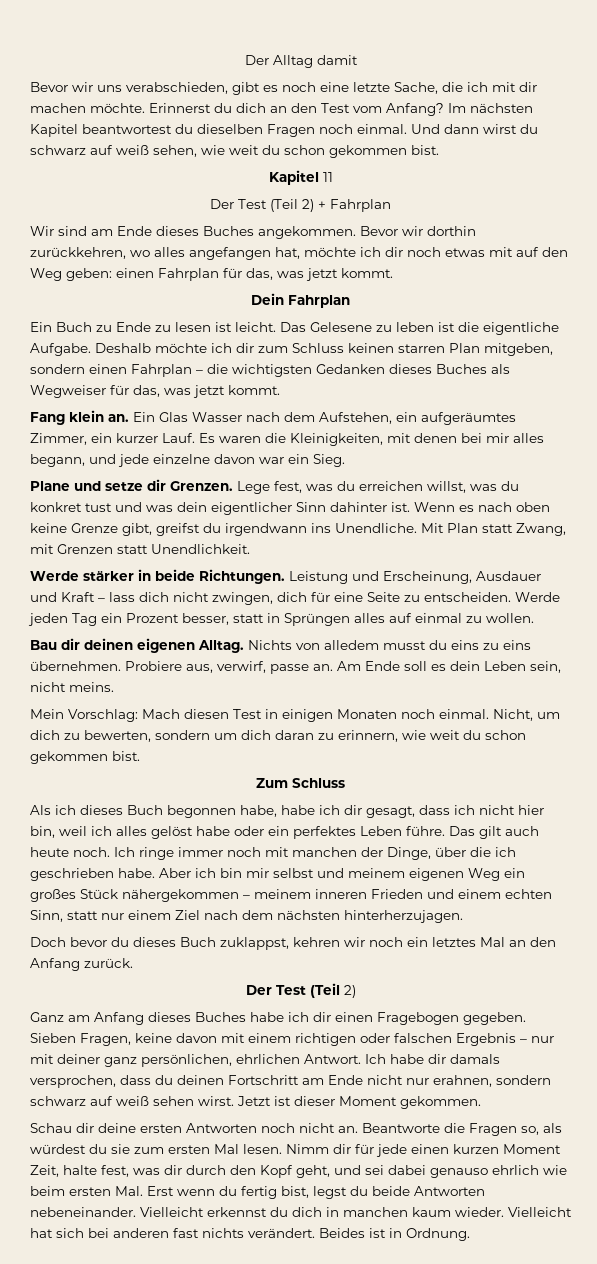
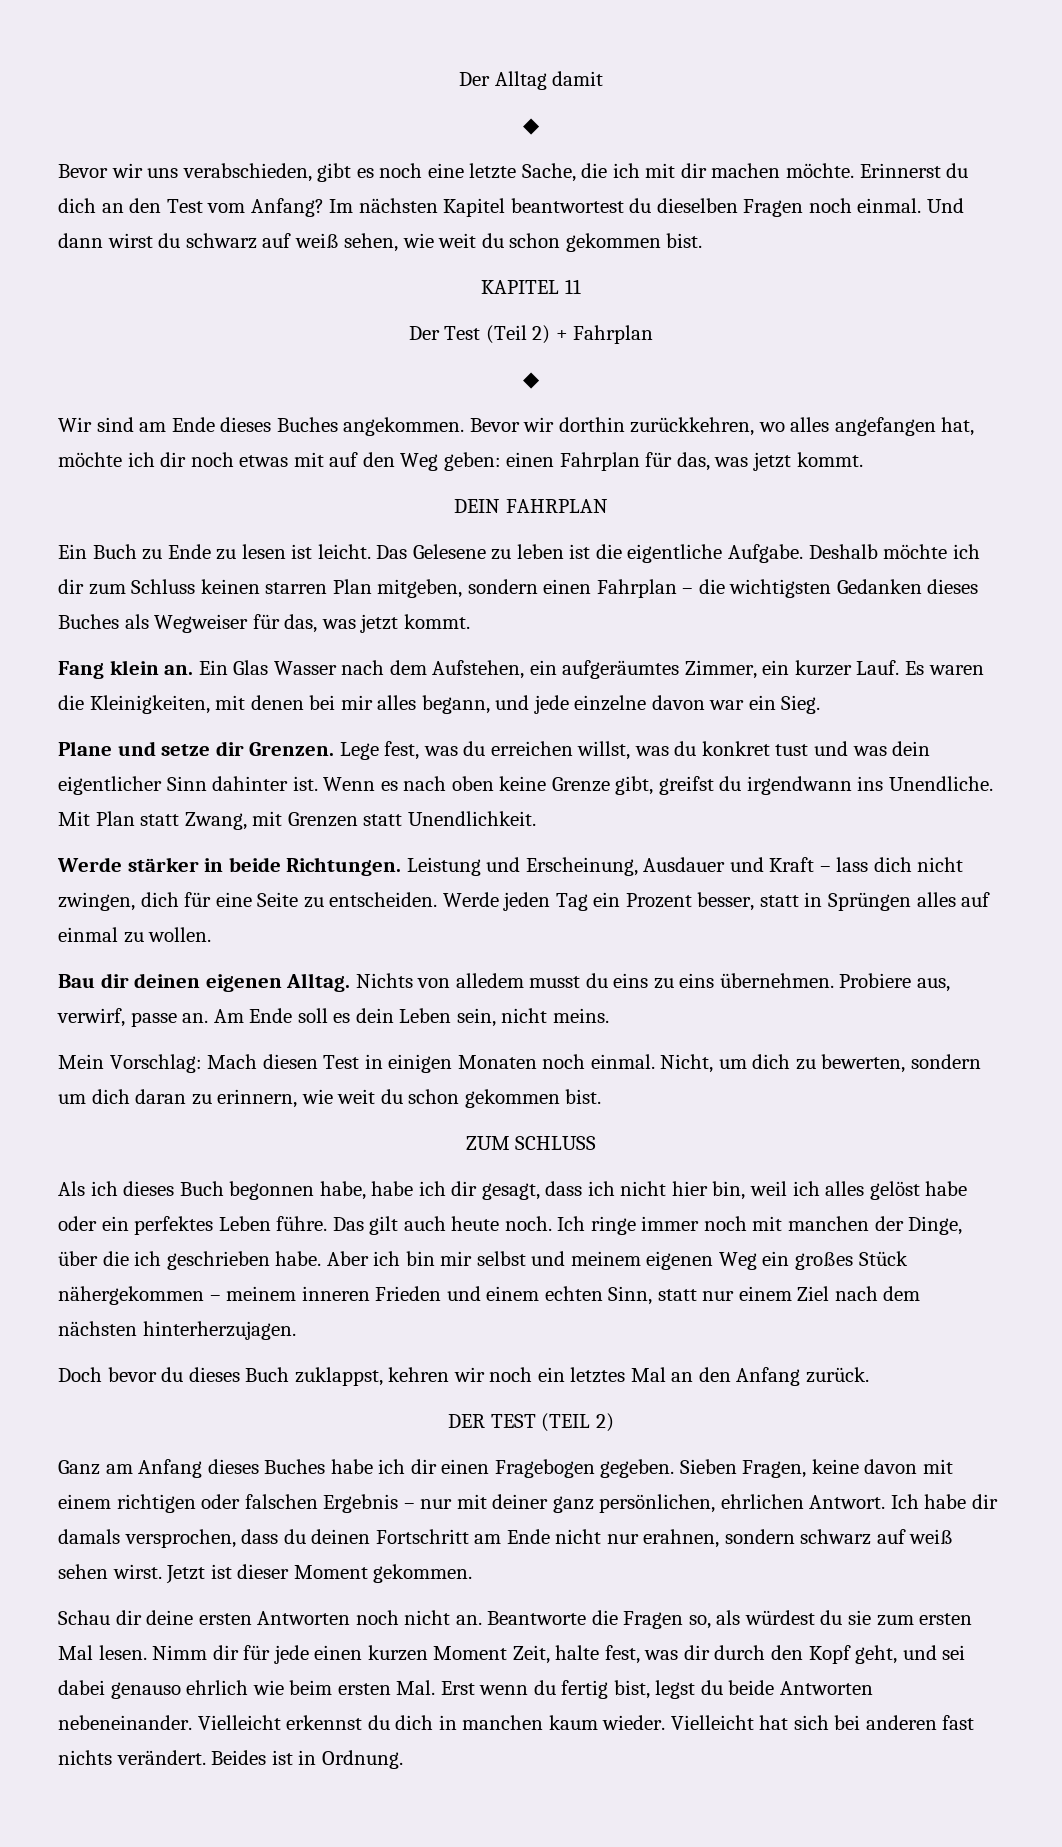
  Der Alltag damit
+ ◆
- Kapitel 11
+ KAPITEL 11
  Der Test (Teil 2) + Fahrplan
+ ◆
- Dein Fahrplan
+ DEIN FAHRPLAN
- Zum Schluss
+ ZUM SCHLUSS
  Doch bevor du dieses Buch zuklappst, kehren wir noch ein letztes Mal an den Anfang zurück.
- Der Test (Teil 2)
+ DER TEST (TEIL 2)

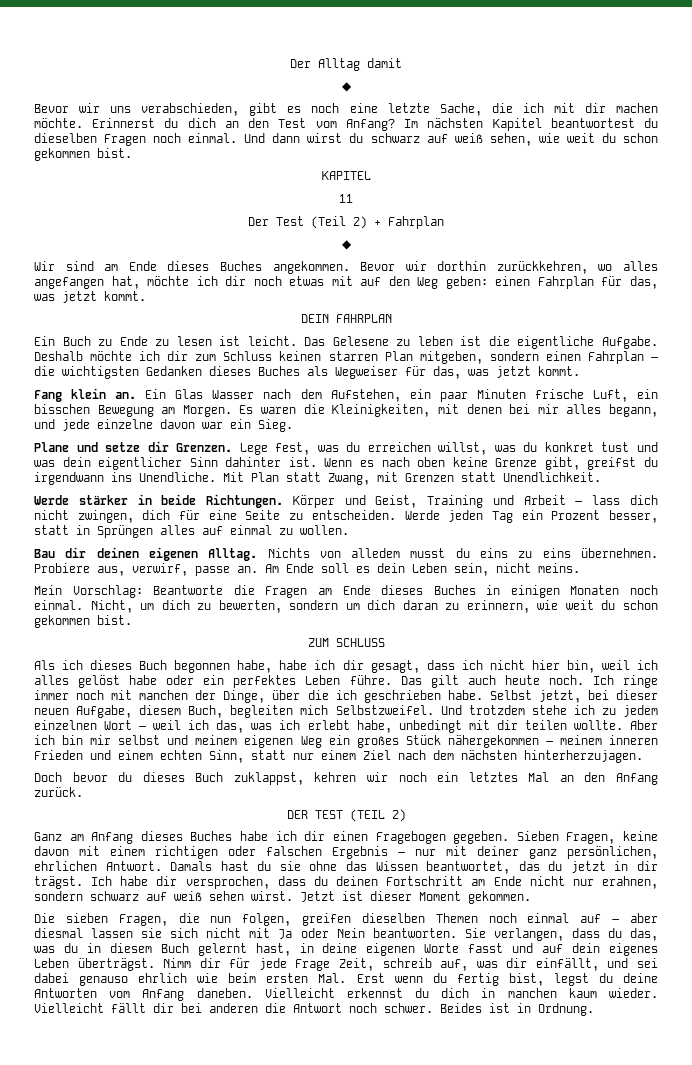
- KAPITEL 11
+ KAPITEL
+ 11
- Ein Glas Wasser nach dem Aufstehen, ein aufgeräumtes Zimmer, ein kurzer Lauf.
+ Ein Glas Wasser nach dem Aufstehen, ein paar Minuten frische Luft, ein bisschen Bewegung am Morgen.
- Leistung und Erscheinung, Ausdauer und Kraft – lass dich nicht zwingen, dich für eine Seite zu entscheiden.
+ Körper und Geist, Training und Arbeit – lass dich nicht zwingen, dich für eine Seite zu entscheiden.
- Mein Vorschlag: Mach diesen Test in einigen Monaten noch einmal.
+ Mein Vorschlag: Beantworte die Fragen am Ende dieses Buches in einigen Monaten noch einmal.
+ Selbst jetzt, bei dieser neuen Aufgabe, diesem Buch, begleiten mich Selbstzweifel. Und trotzdem stehe ich zu jedem einzelnen Wort – weil ich das, was ich erlebt habe, unbedingt mit dir teilen wollte.
+ Damals hast du sie ohne das Wissen beantwortet, das du jetzt in dir trägst.
- Ich habe dir damals versprochen, dass du deinen Fortschritt am Ende nicht nur erahnen, sondern schwarz auf weiß sehen wirst.
+ Ich habe dir versprochen, dass du deinen Fortschritt am Ende nicht nur erahnen, sondern schwarz auf weiß sehen wirst.
- Schau dir deine ersten Antworten noch nicht an. Beantworte die Fragen so, als würdest du sie zum ersten Mal lesen. Nimm dir für jede einen kurzen Moment Zeit, halte fest, was dir durch den Kopf geht, und sei dabei genauso ehrlich wie beim ersten Mal. Erst wenn du fertig bist, legst du beide Antworten nebeneinander.
+ Die sieben Fragen, die nun folgen, greifen dieselben Themen noch einmal auf – aber diesmal lassen sie sich nicht mit Ja oder Nein beantworten. Sie verlangen, dass du das, was du in diesem Buch gelernt hast, in deine eigenen Worte fasst und auf dein eigenes Leben überträgst. Nimm dir für jede Frage Zeit, schreib auf, was dir einfällt, und sei dabei genauso ehrlich wie beim ersten Mal. Erst wenn du fertig bist, legst du deine Antworten vom Anfang daneben.
- Vielleicht hat sich bei anderen fast nichts verändert.
+ Vielleicht fällt dir bei anderen die Antwort noch schwer.

